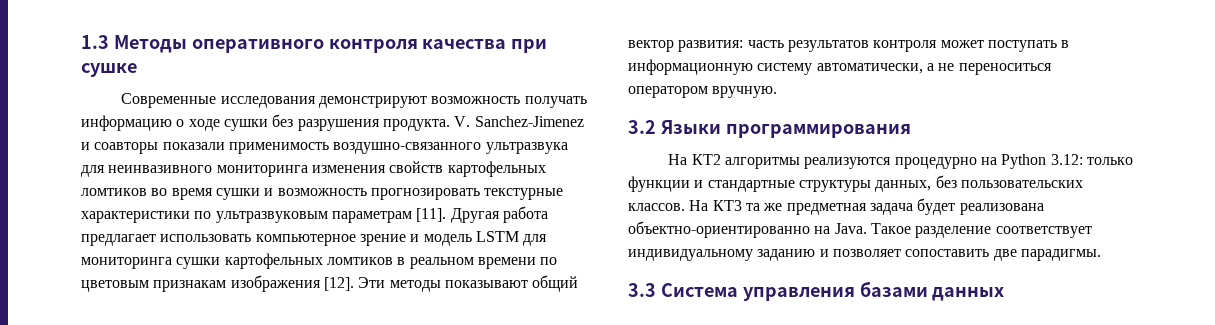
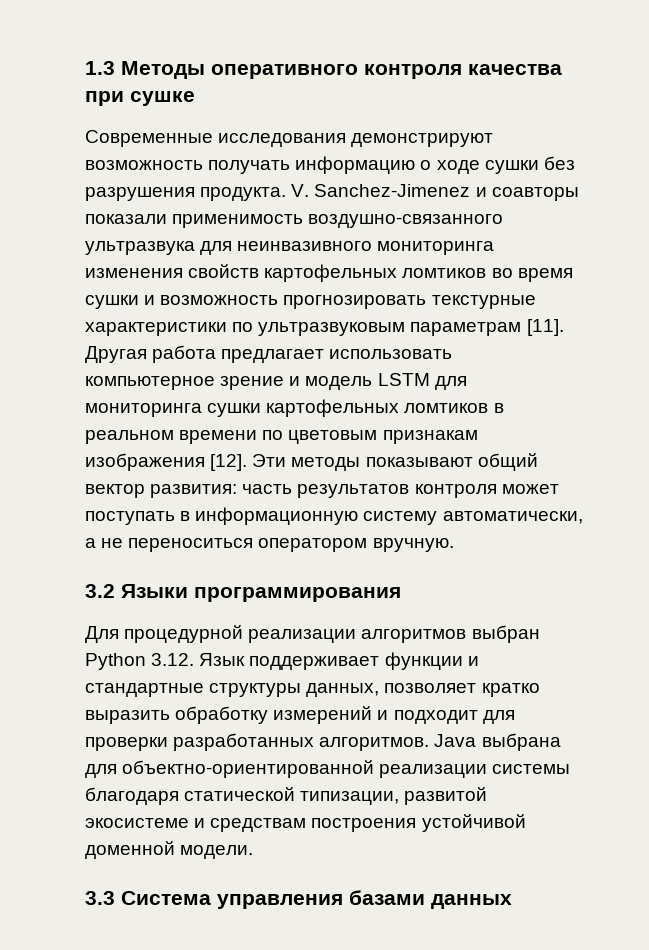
- На КТ2 алгоритмы реализуются процедурно на Python 3.12: только функции и стандартные структуры данных, без пользовательских классов. На КТ3 та же предметная задача будет реализована объектно-ориентированно на Java. Такое разделение соответствует индивидуальному заданию и позволяет сопоставить две парадигмы.
+ Для процедурной реализации алгоритмов выбран Python 3.12. Язык поддерживает функции и стандартные структуры данных, позволяет кратко выразить обработку измерений и подходит для проверки разработанных алгоритмов. Java выбрана для объектно-ориентированной реализации системы благодаря статической типизации, развитой экосистеме и средствам построения устойчивой доменной модели.

